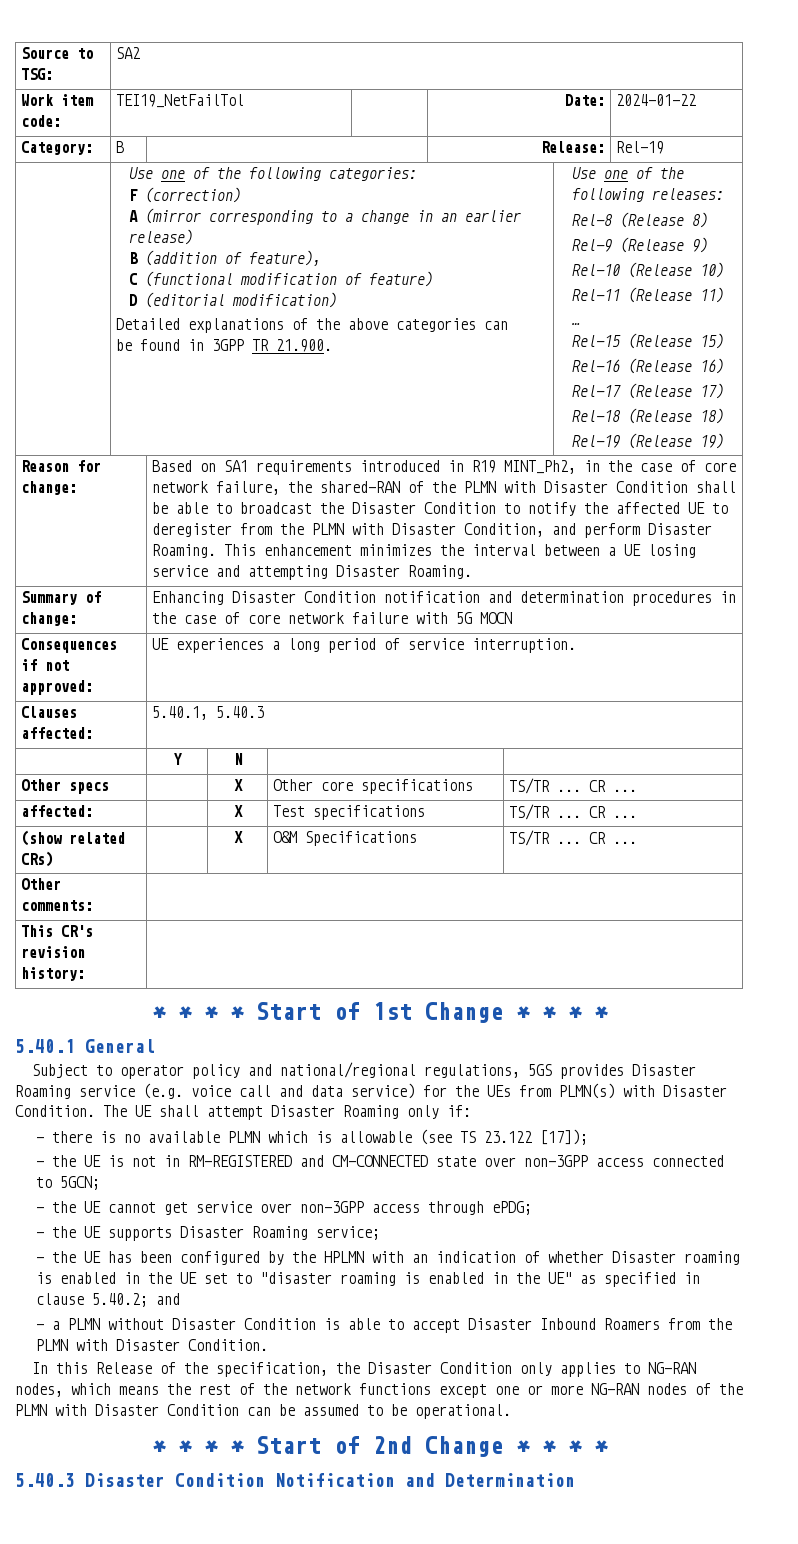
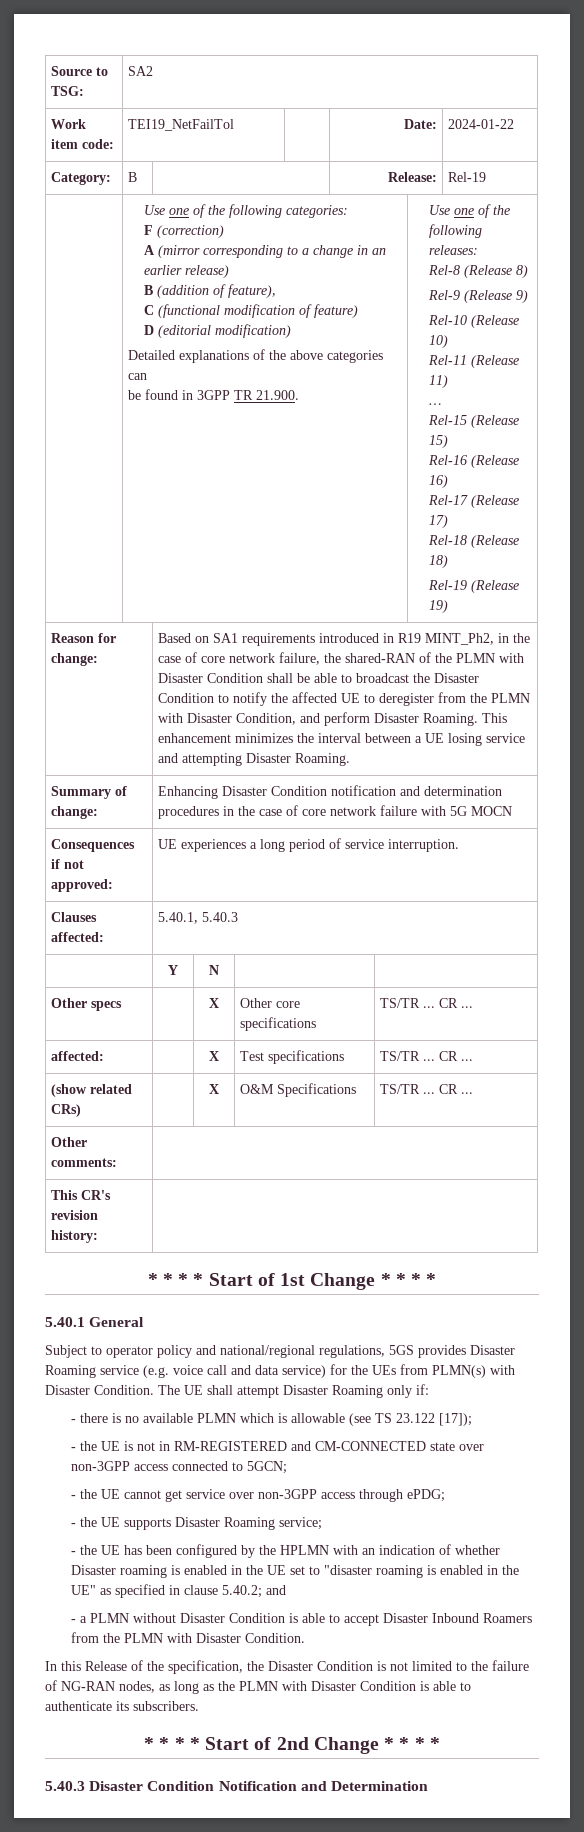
- In this Release of the specification, the Disaster Condition only applies to NG-RAN nodes, which means the rest of the network functions except one or more NG-RAN nodes of the PLMN with Disaster Condition can be assumed to be operational.
+ In this Release of the specification, the Disaster Condition is not limited to the failure of NG-RAN nodes, as long as the PLMN with Disaster Condition is able to authenticate its subscribers.

